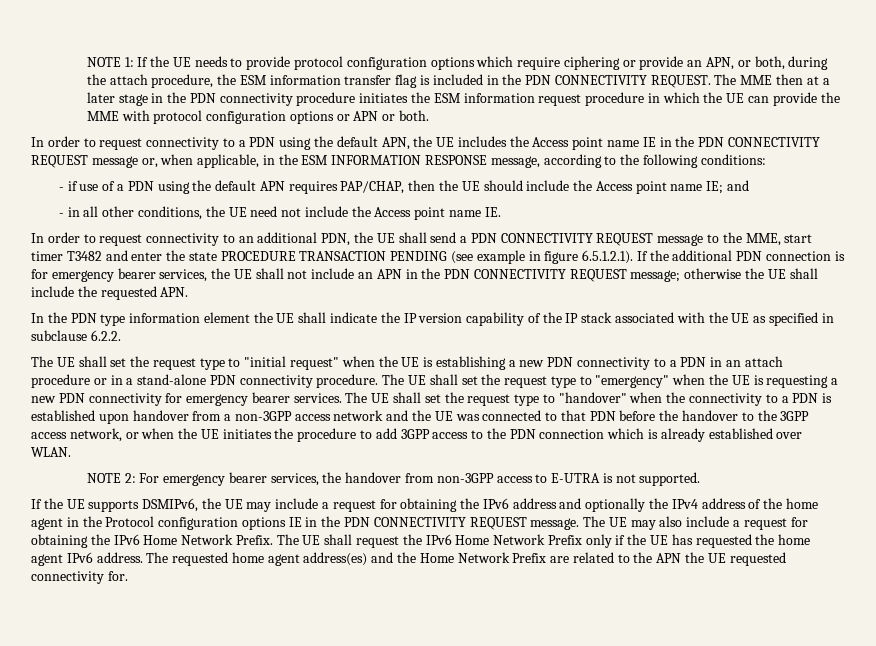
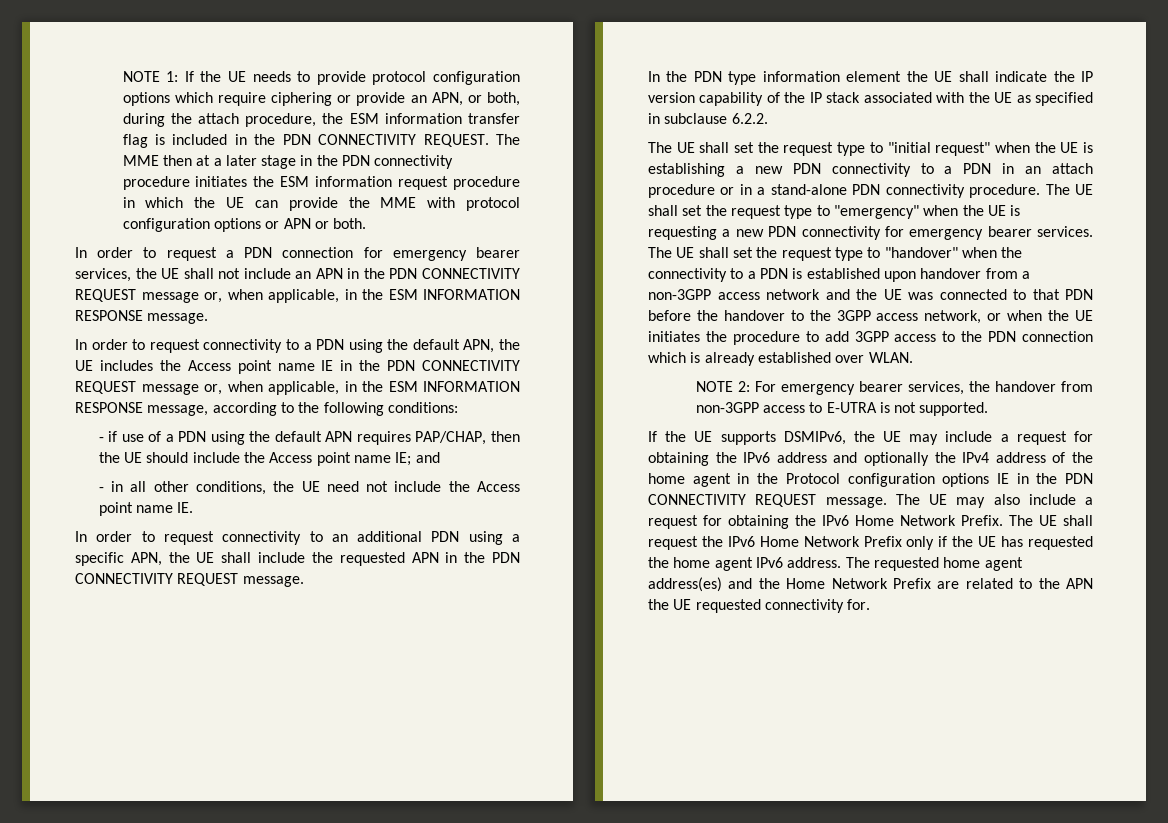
+ In order to request a PDN connection for emergency bearer services, the UE shall not include an APN in the PDN CONNECTIVITY REQUEST message or, when applicable, in the ESM INFORMATION RESPONSE message.
- In order to request connectivity to an additional PDN, the UE shall send a PDN CONNECTIVITY REQUEST message to the MME, start timer T3482 and enter the state PROCEDURE TRANSACTION PENDING (see example in figure 6.5.1.2.1). If the additional PDN connection is for emergency bearer services, the UE shall not include an APN in the PDN CONNECTIVITY REQUEST message; otherwise the UE shall include the requested APN.
+ In order to request connectivity to an additional PDN using a specific APN, the UE shall include the requested APN in the PDN CONNECTIVITY REQUEST message.

